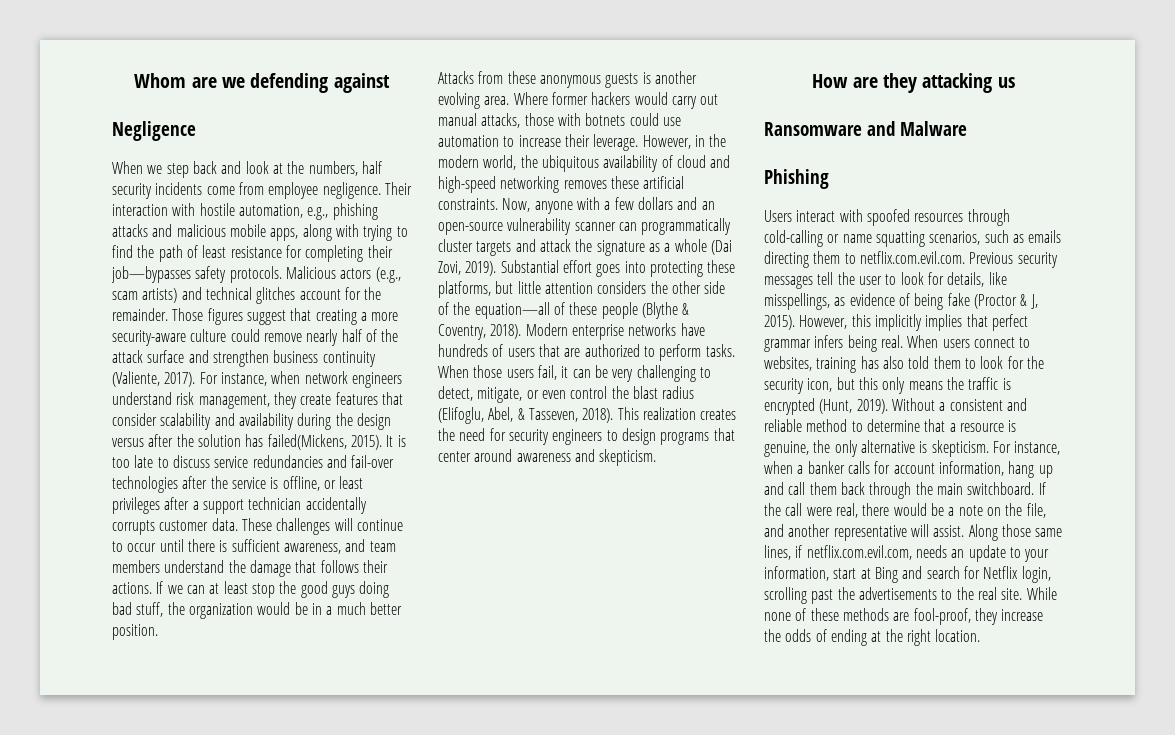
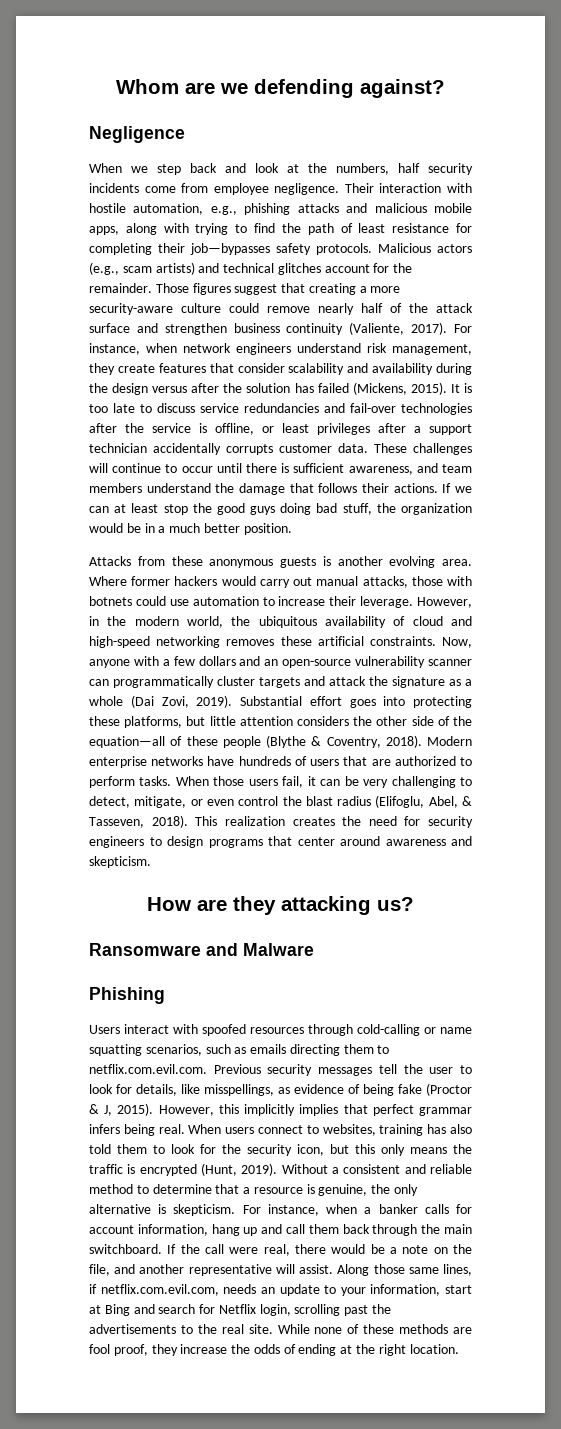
- Whom are we defending against
+ Whom are we defending against?
- For instance, when network engineers understand risk management, they create features that consider scalability and availability during the design versus after the solution has failed(Mickens, 2015).
+ For instance, when network engineers understand risk management, they create features that consider scalability and availability during the design versus after the solution has failed (Mickens, 2015).
- How are they attacking us
+ How are they attacking us?
- While none of these methods are fool-proof, they increase the odds of ending at the right location.
+ While none of these methods are fool proof, they increase the odds of ending at the right location.

